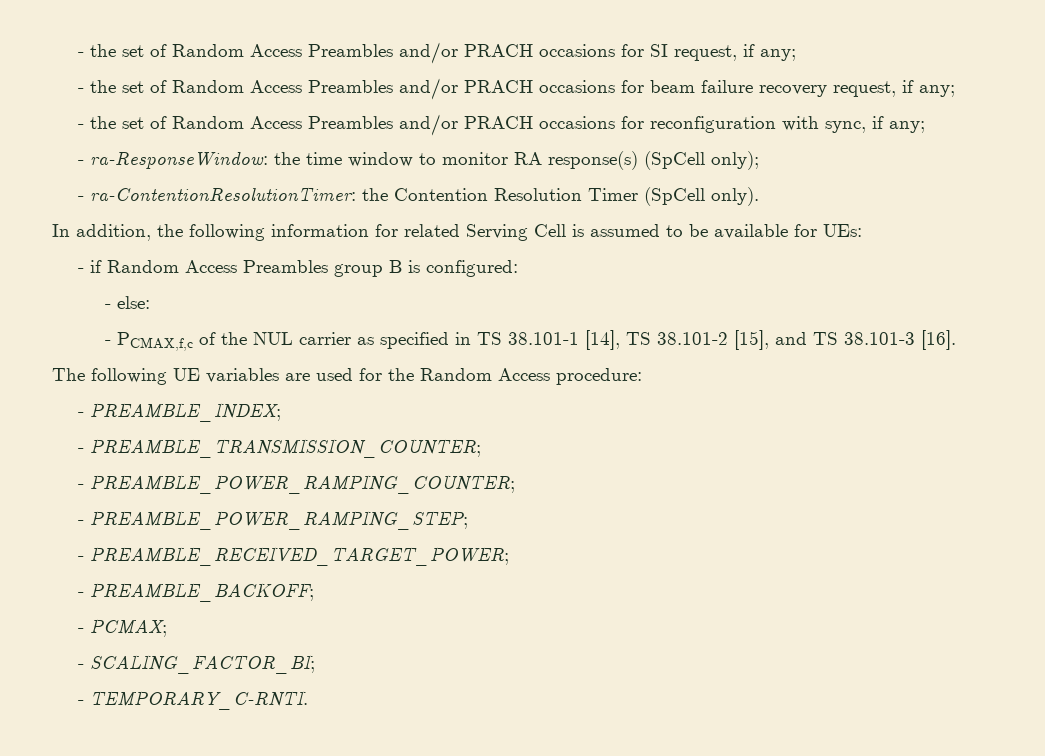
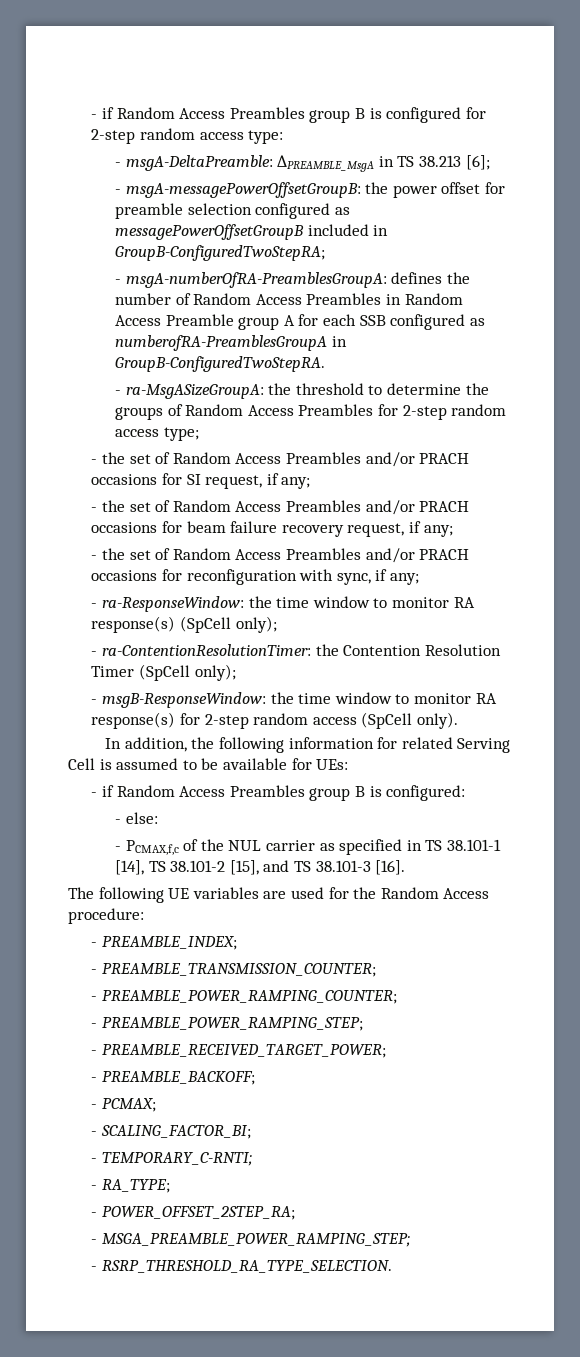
+ - if Random Access Preambles group B is configured for 2-step random access type:
+ - msgA-DeltaPreamble: ∆PREAMBLE_MsgA in TS 38.213 [6];
+ - msgA-messagePowerOffsetGroupB: the power offset for preamble selection configured as messagePowerOffsetGroupB included in GroupB-ConfiguredTwoStepRA;
+ - msgA-numberOfRA-PreamblesGroupA: defines the number of Random Access Preambles in Random Access Preamble group A for each SSB configured as numberofRA-PreamblesGroupA in GroupB-ConfiguredTwoStepRA.
+ - ra-MsgASizeGroupA: the threshold to determine the groups of Random Access Preambles for 2-step random access type;
- - ra-ContentionResolutionTimer: the Contention Resolution Timer (SpCell only).
+ - ra-ContentionResolutionTimer: the Contention Resolution Timer (SpCell only);
+ - msgB-ResponseWindow: the time window to monitor RA response(s) for 2-step random access (SpCell only).
- - TEMPORARY_C-RNTI.
+ - TEMPORARY_C-RNTI;
+ - RA_TYPE;
+ - POWER_OFFSET_2STEP_RA;
+ - MSGA_PREAMBLE_POWER_RAMPING_STEP;
+ - RSRP_THRESHOLD_RA_TYPE_SELECTION.

